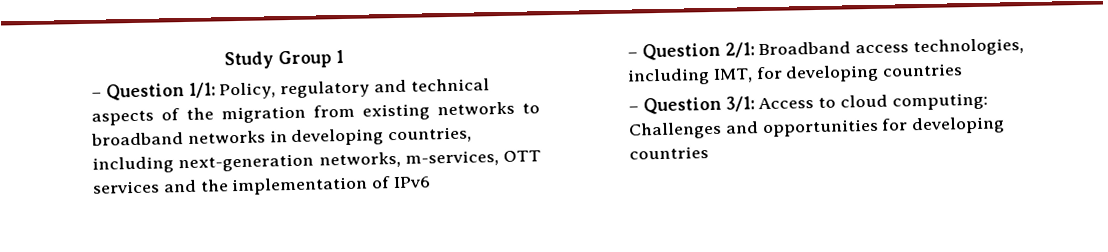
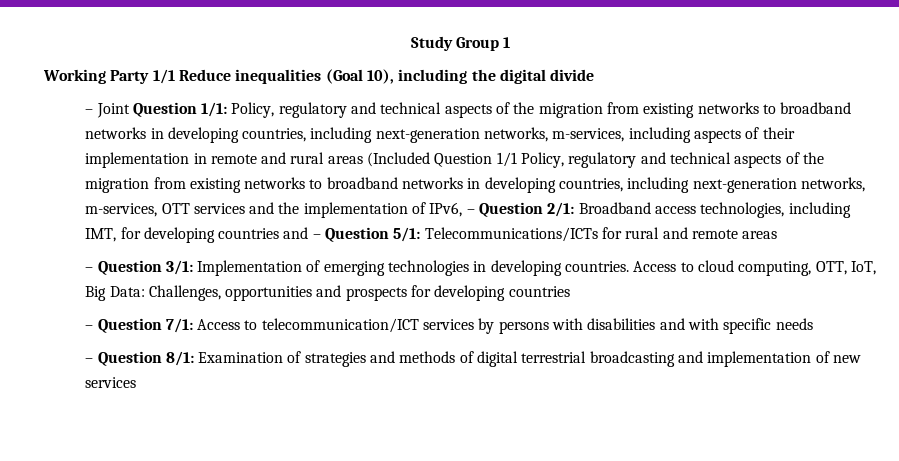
- – Question 1/1: Policy, regulatory and technical aspects of the migration from existing networks to broadband networks in developing countries, including next-generation networks, m-services, OTT services and the implementation of IPv6
- – Question 2/1: Broadband access technologies, including IMT, for developing countries
- – Question 3/1: Access to cloud computing: Challenges and opportunities for developing countries
+ Working Party 1/1 Reduce inequalities (Goal 10), including the digital divide
+ – Joint Question 1/1: Policy, regulatory and technical aspects of the migration from existing networks to broadband networks in developing countries, including next-generation networks, m-services, including aspects of their implementation in remote and rural areas (Included Question 1/1 Policy, regulatory and technical aspects of the migration from existing networks to broadband networks in developing countries, including next-generation networks, m-services, OTT services and the implementation of IPv6, – Question 2/1: Broadband access technologies, including IMT, for developing countries and – Question 5/1: Telecommunications/ICTs for rural and remote areas
+ – Question 3/1: Implementation of emerging technologies in developing countries. Access to cloud computing, OTT, IoT, Big Data: Challenges, opportunities and prospects for developing countries
+ – Question 7/1: Access to telecommunication/ICT services by persons with disabilities and with specific needs
+ – Question 8/1: Examination of strategies and methods of digital terrestrial broadcasting and implementation of new services

